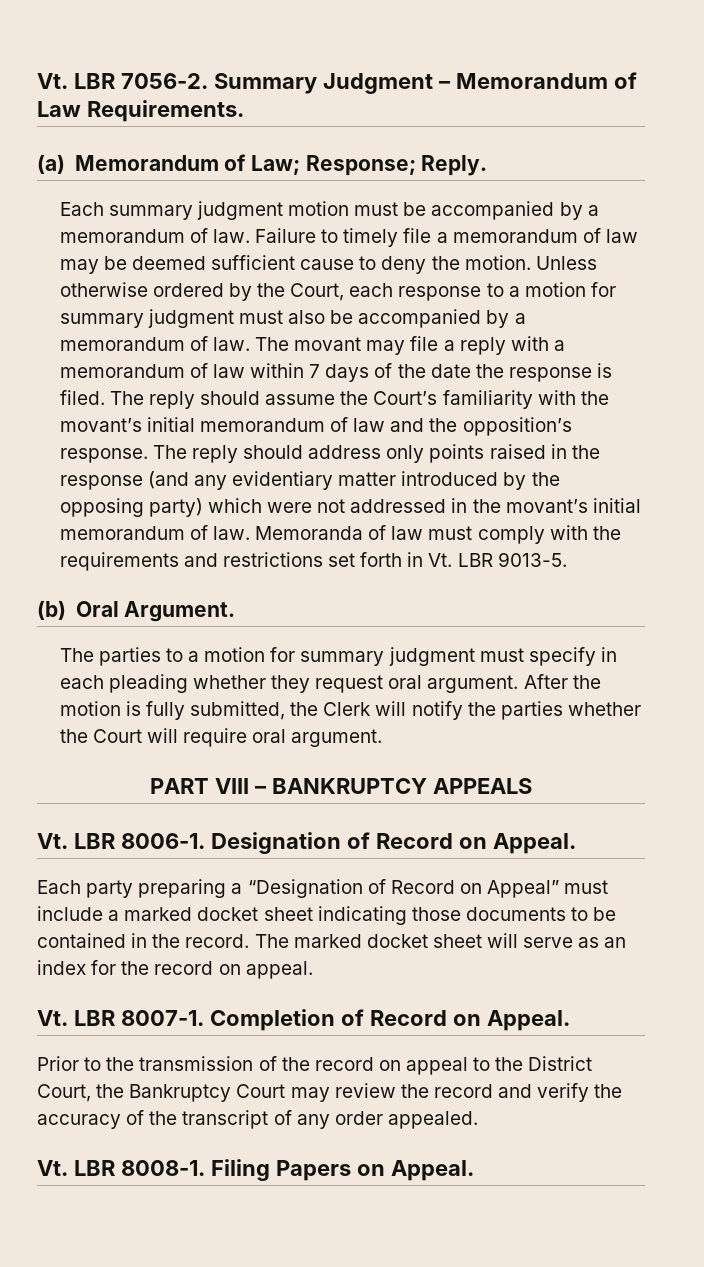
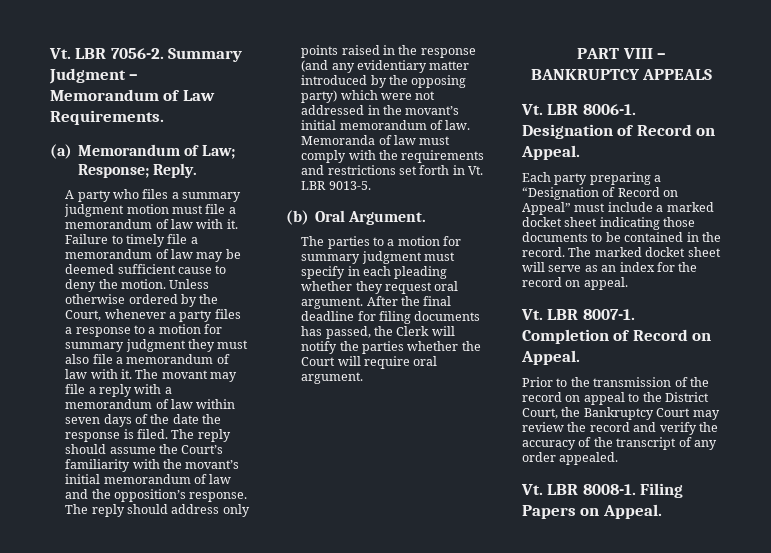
- Each summary judgment motion must be accompanied by a memorandum of law.
+ A party who files a summary judgment motion must file a memorandum of law with it.
- Unless otherwise ordered by the Court, each response to a motion for summary judgment must also be accompanied by a memorandum of law.
+ Unless otherwise ordered by the Court, whenever a party files a response to a motion for summary judgment they must also file a memorandum of law with it.
- The movant may file a reply with a memorandum of law within 7 days of the date the response is filed.
+ The movant may file a reply with a memorandum of law within seven days of the date the response is filed.
- After the motion is fully submitted, the Clerk will notify the parties whether the Court will require oral argument.
+ After the final deadline for filing documents has passed, the Clerk will notify the parties whether the Court will require oral argument.

